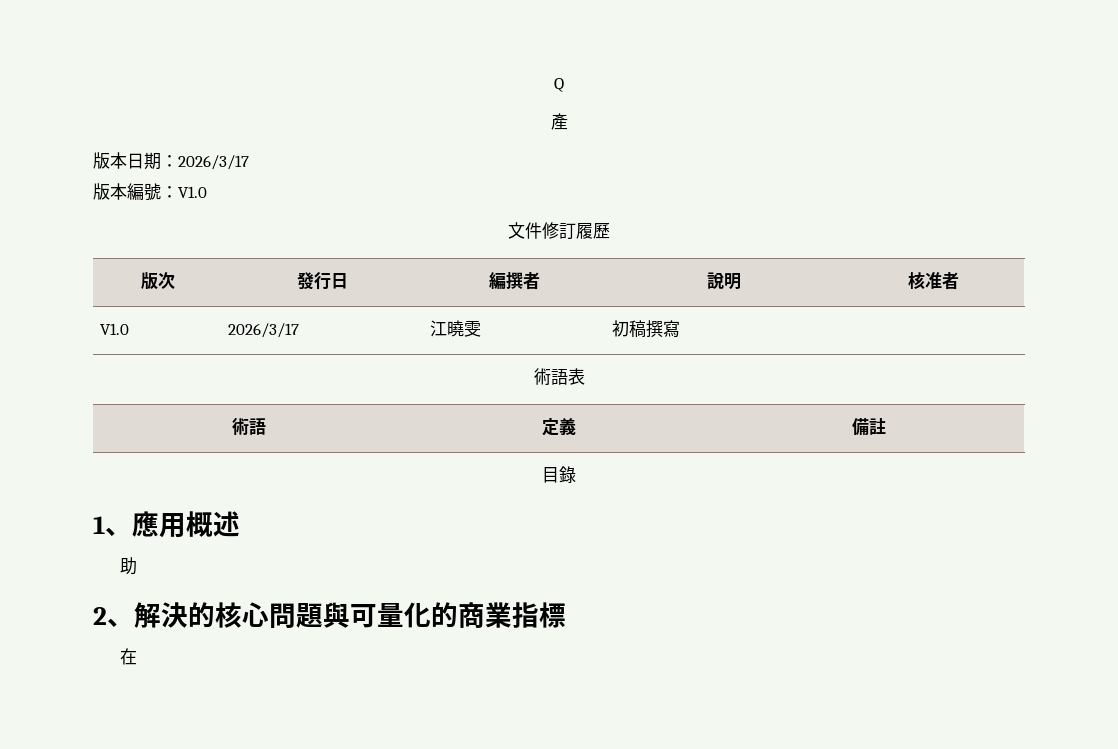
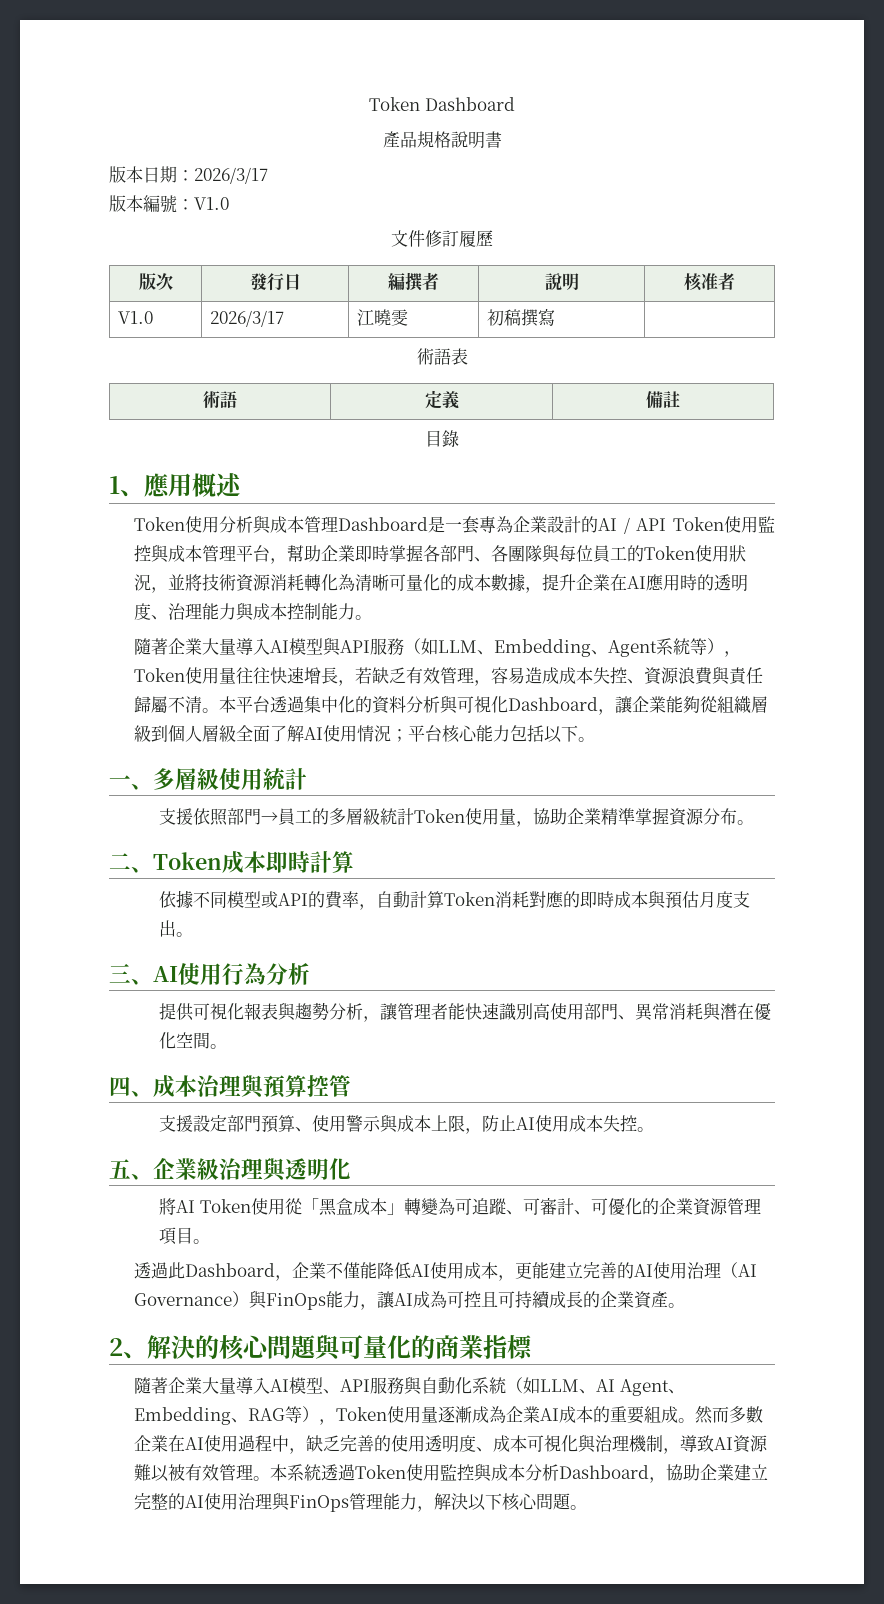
- Q
- 產
+ Token Dashboard
+ 產品規格說明書
- 助
+ Token使用分析與成本管理Dashboard是一套專為企業設計的AI / API Token使用監控與成本管理平台，幫助企業即時掌握各部門、各團隊與每位員工的Token使用狀況，並將技術資源消耗轉化為清晰可量化的成本數據，提升企業在AI應用時的透明度、治理能力與成本控制能力。
+ 隨著企業大量導入AI模型與API服務（如LLM、Embedding、Agent系統等），Token使用量往往快速增長，若缺乏有效管理，容易造成成本失控、資源浪費與責任歸屬不清。本平台透過集中化的資料分析與可視化Dashboard，讓企業能夠從組織層級到個人層級全面了解AI使用情況；平台核心能力包括以下。
+ 一、多層級使用統計
+ 支援依照部門→員工的多層級統計Token使用量，協助企業精準掌握資源分布。
+ 二、Token成本即時計算
+ 依據不同模型或API的費率，自動計算Token消耗對應的即時成本與預估月度支出。
+ 三、AI使用行為分析
+ 提供可視化報表與趨勢分析，讓管理者能快速識別高使用部門、異常消耗與潛在優化空間。
+ 四、成本治理與預算控管
+ 支援設定部門預算、使用警示與成本上限，防止AI使用成本失控。
+ 五、企業級治理與透明化
+ 將AI Token使用從「黑盒成本」轉變為可追蹤、可審計、可優化的企業資源管理項目。
+ 透過此Dashboard，企業不僅能降低AI使用成本，更能建立完善的AI使用治理（AI Governance）與FinOps能力，讓AI成為可控且可持續成長的企業資產。
- 在
+ 隨著企業大量導入AI模型、API服務與自動化系統（如LLM、AI Agent、Embedding、RAG等），Token使用量逐漸成為企業AI成本的重要組成。然而多數企業在AI使用過程中，缺乏完善的使用透明度、成本可視化與治理機制，導致AI資源難以被有效管理。本系統透過Token使用監控與成本分析Dashboard，協助企業建立完整的AI使用治理與FinOps管理能力，解決以下核心問題。

